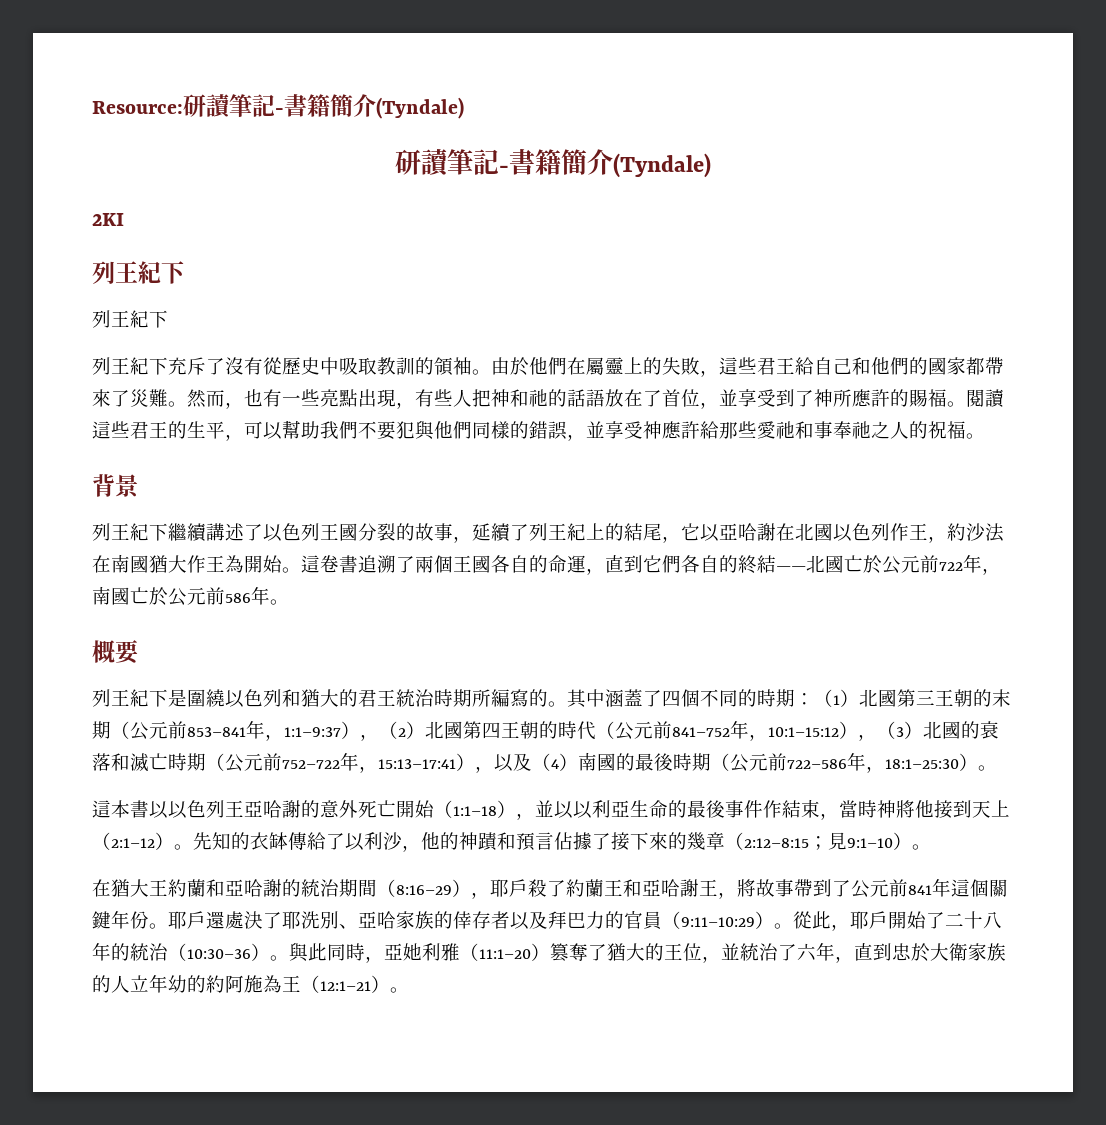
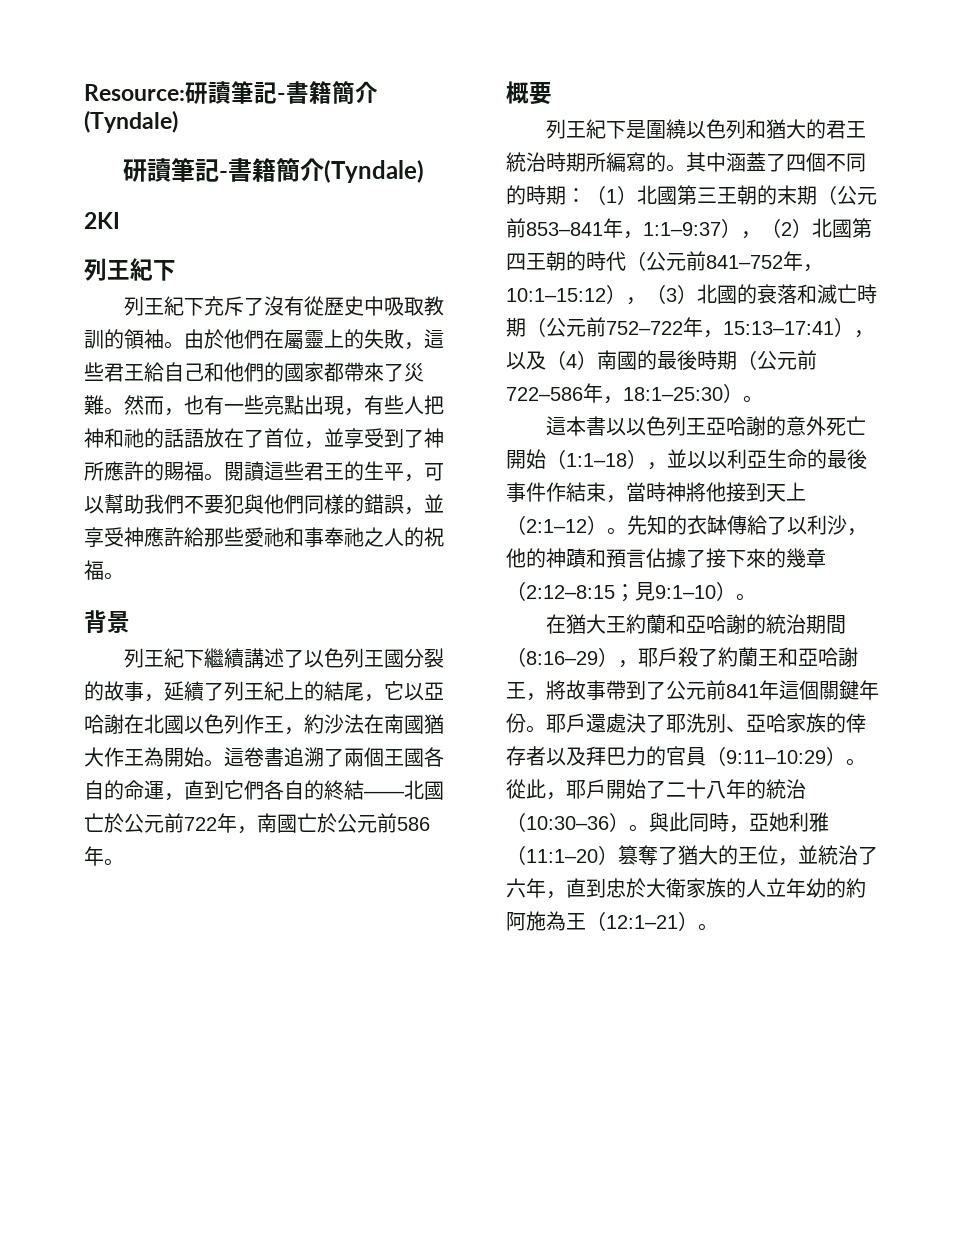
  2KI
- 列王紀下

